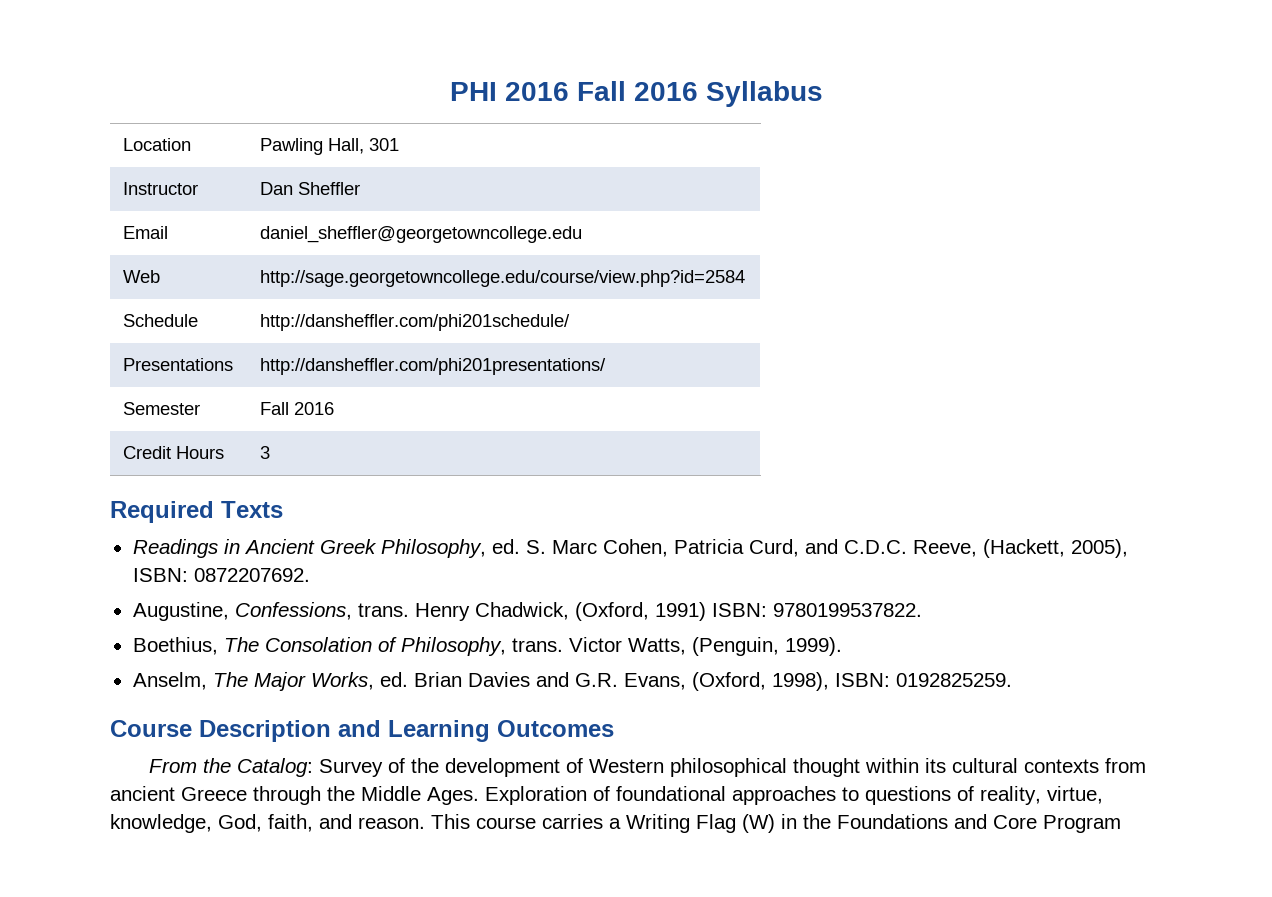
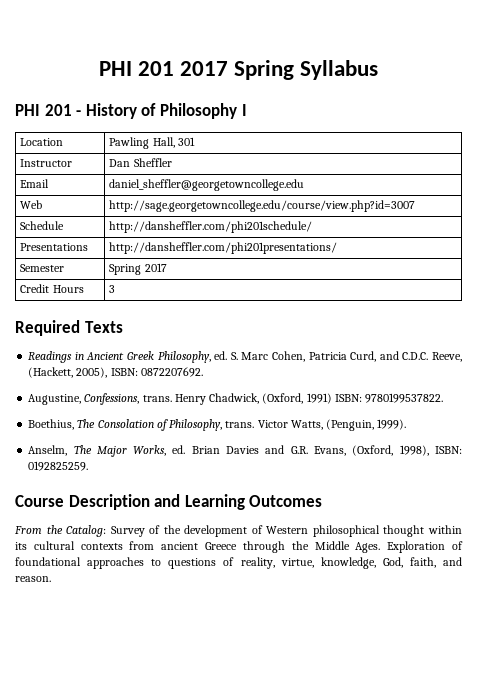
- PHI 2016 Fall 2016 Syllabus
+ PHI 201 2017 Spring Syllabus
+ PHI 201 - History of Philosophy I
- Web | http://sage.georgetowncollege.edu/course/view.php?id=2584
+ Web | http://sage.georgetowncollege.edu/course/view.php?id=3007
- Semester | Fall 2016
+ Semester | Spring 2017
- This course carries a Writing Flag (W) in the Foundations and Core Program

